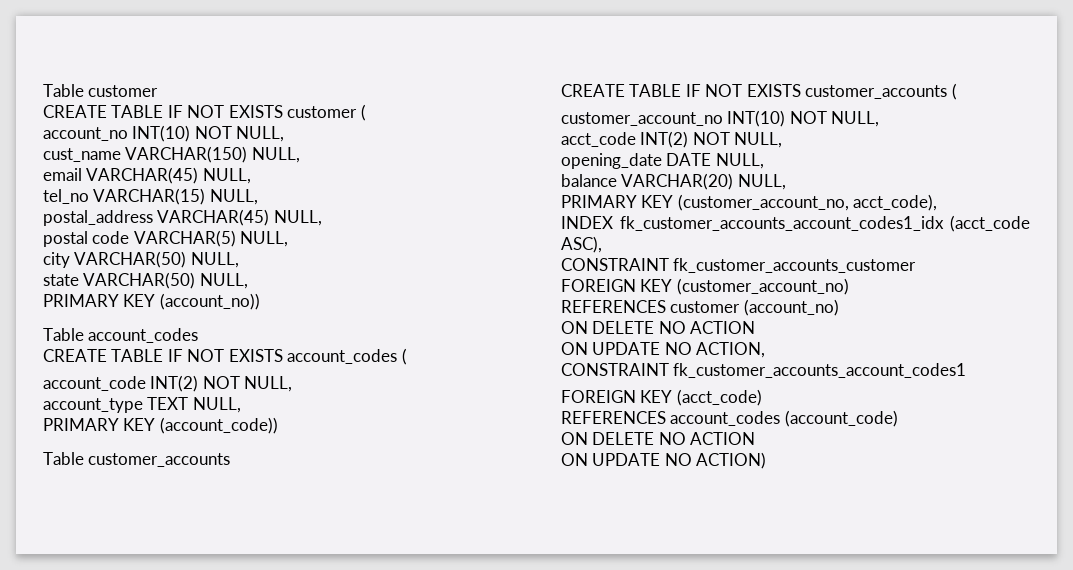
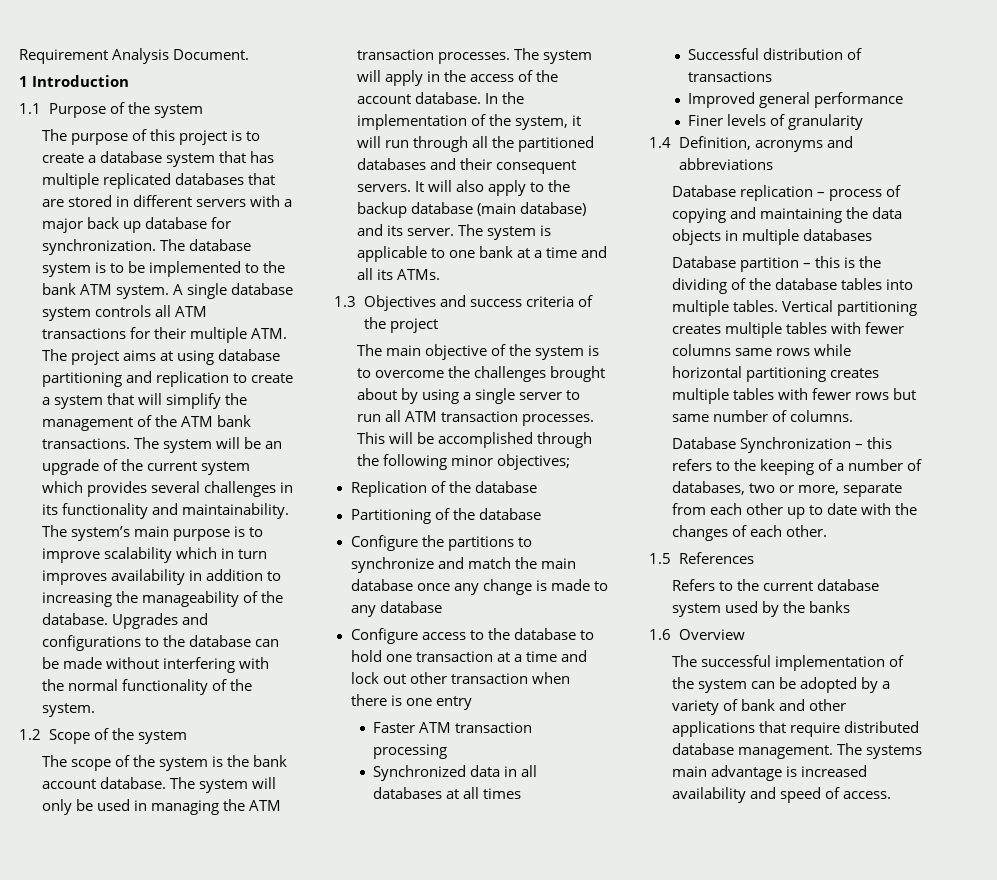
- Table customer
- CREATE TABLE IF NOT EXISTS customer (
- account_no INT(10) NOT NULL,
- cust_name VARCHAR(150) NULL,
- email VARCHAR(45) NULL,
- tel_no VARCHAR(15) NULL,
- postal_address VARCHAR(45) NULL,
- postal code VARCHAR(5) NULL,
- city VARCHAR(50) NULL,
- state VARCHAR(50) NULL,
- PRIMARY KEY (account_no))
- Table account_codes
- CREATE TABLE IF NOT EXISTS account_codes (
- account_code INT(2) NOT NULL,
- account_type TEXT NULL,
- PRIMARY KEY (account_code))
- Table customer_accounts
- CREATE TABLE IF NOT EXISTS customer_accounts (
- customer_account_no INT(10) NOT NULL,
- acct_code INT(2) NOT NULL,
- opening_date DATE NULL,
- balance VARCHAR(20) NULL,
- PRIMARY KEY (customer_account_no, acct_code),
- INDEX fk_customer_accounts_account_codes1_idx (acct_code ASC),
- CONSTRAINT fk_customer_accounts_customer
- FOREIGN KEY (customer_account_no)
- REFERENCES customer (account_no)
- ON DELETE NO ACTION
- ON UPDATE NO ACTION,
- CONSTRAINT fk_customer_accounts_account_codes1
- FOREIGN KEY (acct_code)
- REFERENCES account_codes (account_code)
- ON DELETE NO ACTION
- ON UPDATE NO ACTION)
+ Requirement Analysis Document.
+ 1 Introduction
+ 1.1 Purpose of the system
+ The purpose of this project is to create a database system that has multiple replicated databases that are stored in different servers with a major back up database for synchronization. The database system is to be implemented to the bank ATM system. A single database system controls all ATM transactions for their multiple ATM. The project aims at using database partitioning and replication to create a system that will simplify the management of the ATM bank transactions. The system will be an upgrade of the current system which provides several challenges in its functionality and maintainability. The system’s main purpose is to improve scalability which in turn improves availability in addition to increasing the manageability of the database. Upgrades and configurations to the database can be made without interfering with the normal functionality of the system.
+ 1.2 Scope of the system
+ The scope of the system is the bank account database. The system will only be used in managing the ATM transaction processes. The system will apply in the access of the account database. In the implementation of the system, it will run through all the partitioned databases and their consequent servers. It will also apply to the backup database (main database) and its server. The system is applicable to one bank at a time and all its ATMs.
+ 1.3 Objectives and success criteria of the project
+ The main objective of the system is to overcome the challenges brought about by using a single server to run all ATM transaction processes. This will be accomplished through the following minor objectives;
+ Replication of the database
+ Partitioning of the database
+ Configure the partitions to synchronize and match the main database once any change is made to any database
+ Configure access to the database to hold one transaction at a time and lock out other transaction when there is one entry
+ Faster ATM transaction processing
+ Synchronized data in all databases at all times
+ Successful distribution of transactions
+ Improved general performance
+ Finer levels of granularity
+ 1.4 Definition, acronyms and abbreviations
+ Database replication – process of copying and maintaining the data objects in multiple databases
+ Database partition – this is the dividing of the database tables into multiple tables. Vertical partitioning creates multiple tables with fewer columns same rows while horizontal partitioning creates multiple tables with fewer rows but same number of columns.
+ Database Synchronization – this refers to the keeping of a number of databases, two or more, separate from each other up to date with the changes of each other.
+ 1.5 References
+ Refers to the current database system used by the banks
+ 1.6 Overview
+ The successful implementation of the system can be adopted by a variety of bank and other applications that require distributed database management. The systems main advantage is increased availability and speed of access.

